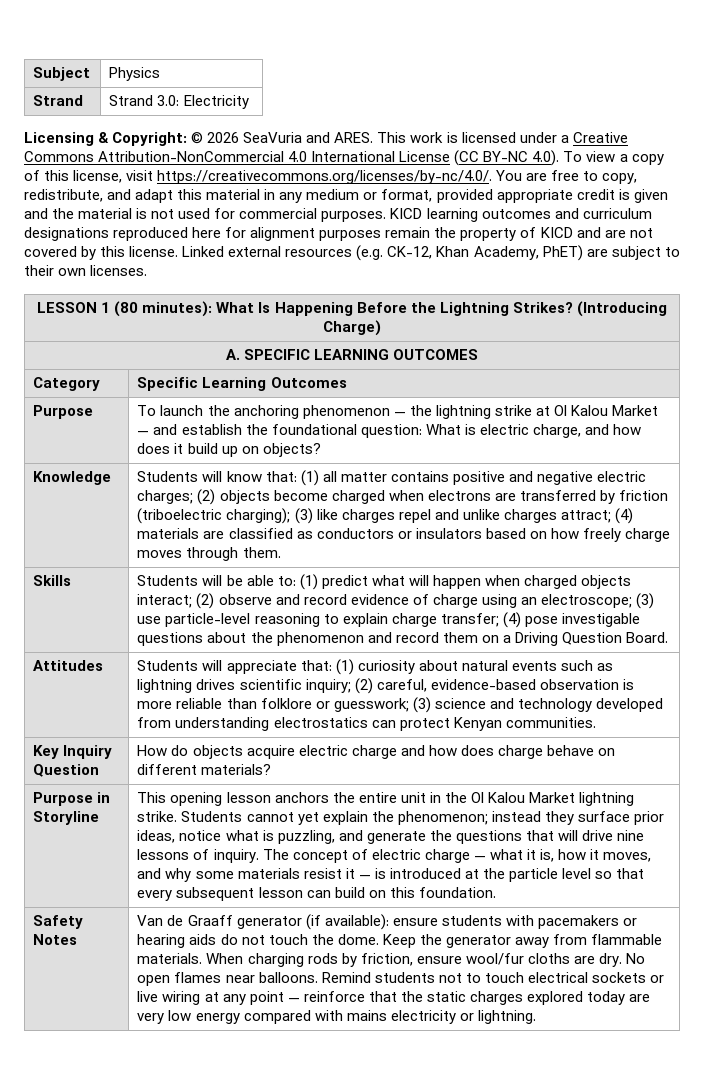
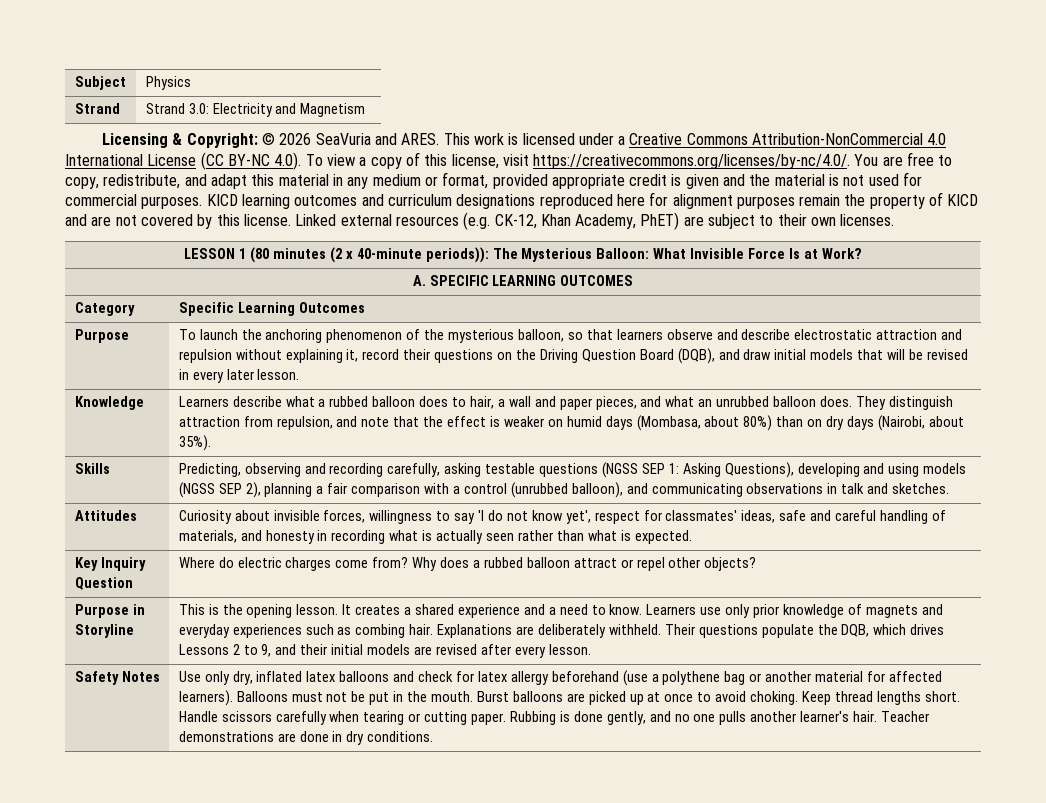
- Strand | Strand 3.0: Electricity
+ Strand | Strand 3.0: Electricity and Magnetism
- LESSON 1 (80 minutes): What Is Happening Before the Lightning Strikes? (Introducing Charge)
+ LESSON 1 (80 minutes (2 x 40-minute periods)): The Mysterious Balloon: What Invisible Force Is at Work?
- To launch the anchoring phenomenon — the lightning strike at Ol Kalou Market — and establish the foundational question: What is electric charge, and how does it build up on objects?
- Knowledge | Students will know that: (1) all matter contains positive and negative electric charges; (2) objects become charged when electrons are transferred by friction (triboelectric charging); (3) like charges repel and unlike charges attract; (4) materials are classified as conductors or insulators based on how freely charge moves through them.
- Skills | Students will be able to: (1) predict what will happen when charged objects interact; (2) observe and record evidence of charge using an electroscope; (3) use particle-level reasoning to explain charge transfer; (4) pose investigable questions about the phenomenon and record them on a Driving Question Board.
- Attitudes | Students will appreciate that: (1) curiosity about natural events such as lightning drives scientific inquiry; (2) careful, evidence-based observation is more reliable than folklore or guesswork; (3) science and technology developed from understanding electrostatics can protect Kenyan communities.
- Key Inquiry Question | How do objects acquire electric charge and how does charge behave on different materials?
- Purpose in Storyline | This opening lesson anchors the entire unit in the Ol Kalou Market lightning strike. Students cannot yet explain the phenomenon; instead they surface prior ideas, notice what is puzzling, and generate the questions that will drive nine lessons of inquiry. The concept of electric charge — what it is, how it moves, and why some materials resist it — is introduced at the particle level so that every subsequent lesson can build on this foundation.
- Safety Notes | Van de Graaff generator (if available): ensure students with pacemakers or hearing aids do not touch the dome. Keep the generator away from flammable materials. When charging rods by friction, ensure wool/fur cloths are dry. No open flames near balloons. Remind students not to touch electrical sockets or live wiring at any point — reinforce that the static charges explored today are very low energy compared with mains electricity or lightning.
+ To launch the anchoring phenomenon of the mysterious balloon, so that learners observe and describe electrostatic attraction and repulsion without explaining it, record their questions on the Driving Question Board (DQB), and draw initial models that will be revised in every later lesson.
+ Knowledge | Learners describe what a rubbed balloon does to hair, a wall and paper pieces, and what an unrubbed balloon does. They distinguish attraction from repulsion, and note that the effect is weaker on humid days (Mombasa, about 80%) than on dry days (Nairobi, about 35%).
+ Skills | Predicting, observing and recording carefully, asking testable questions (NGSS SEP 1: Asking Questions), developing and using models (NGSS SEP 2), planning a fair comparison with a control (unrubbed balloon), and communicating observations in talk and sketches.
+ Attitudes | Curiosity about invisible forces, willingness to say 'I do not know yet', respect for classmates' ideas, safe and careful handling of materials, and honesty in recording what is actually seen rather than what is expected.
+ Key Inquiry Question | Where do electric charges come from? Why does a rubbed balloon attract or repel other objects?
+ Purpose in Storyline | This is the opening lesson. It creates a shared experience and a need to know. Learners use only prior knowledge of magnets and everyday experiences such as combing hair. Explanations are deliberately withheld. Their questions populate the DQB, which drives Lessons 2 to 9, and their initial models are revised after every lesson.
+ Safety Notes | Use only dry, inflated latex balloons and check for latex allergy beforehand (use a polythene bag or another material for affected learners). Balloons must not be put in the mouth. Burst balloons are picked up at once to avoid choking. Keep thread lengths short. Handle scissors carefully when tearing or cutting paper. Rubbing is done gently, and no one pulls another learner's hair. Teacher demonstrations are done in dry conditions.

